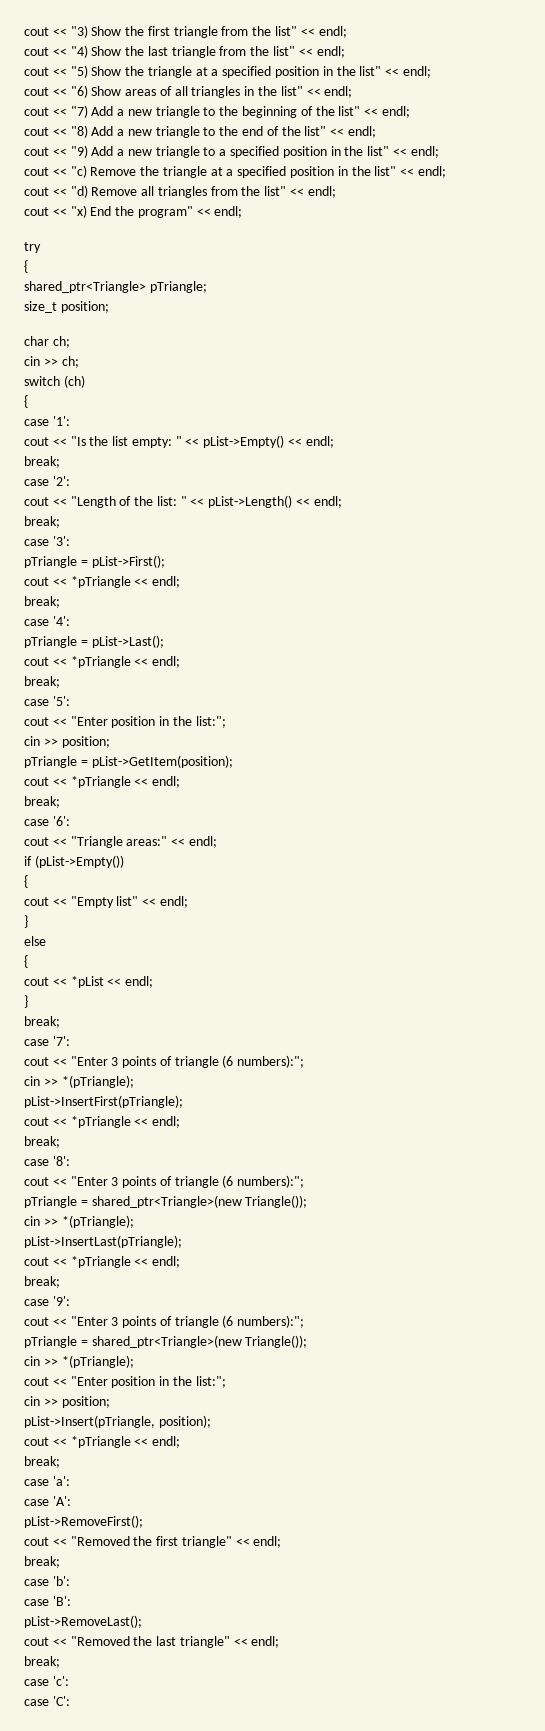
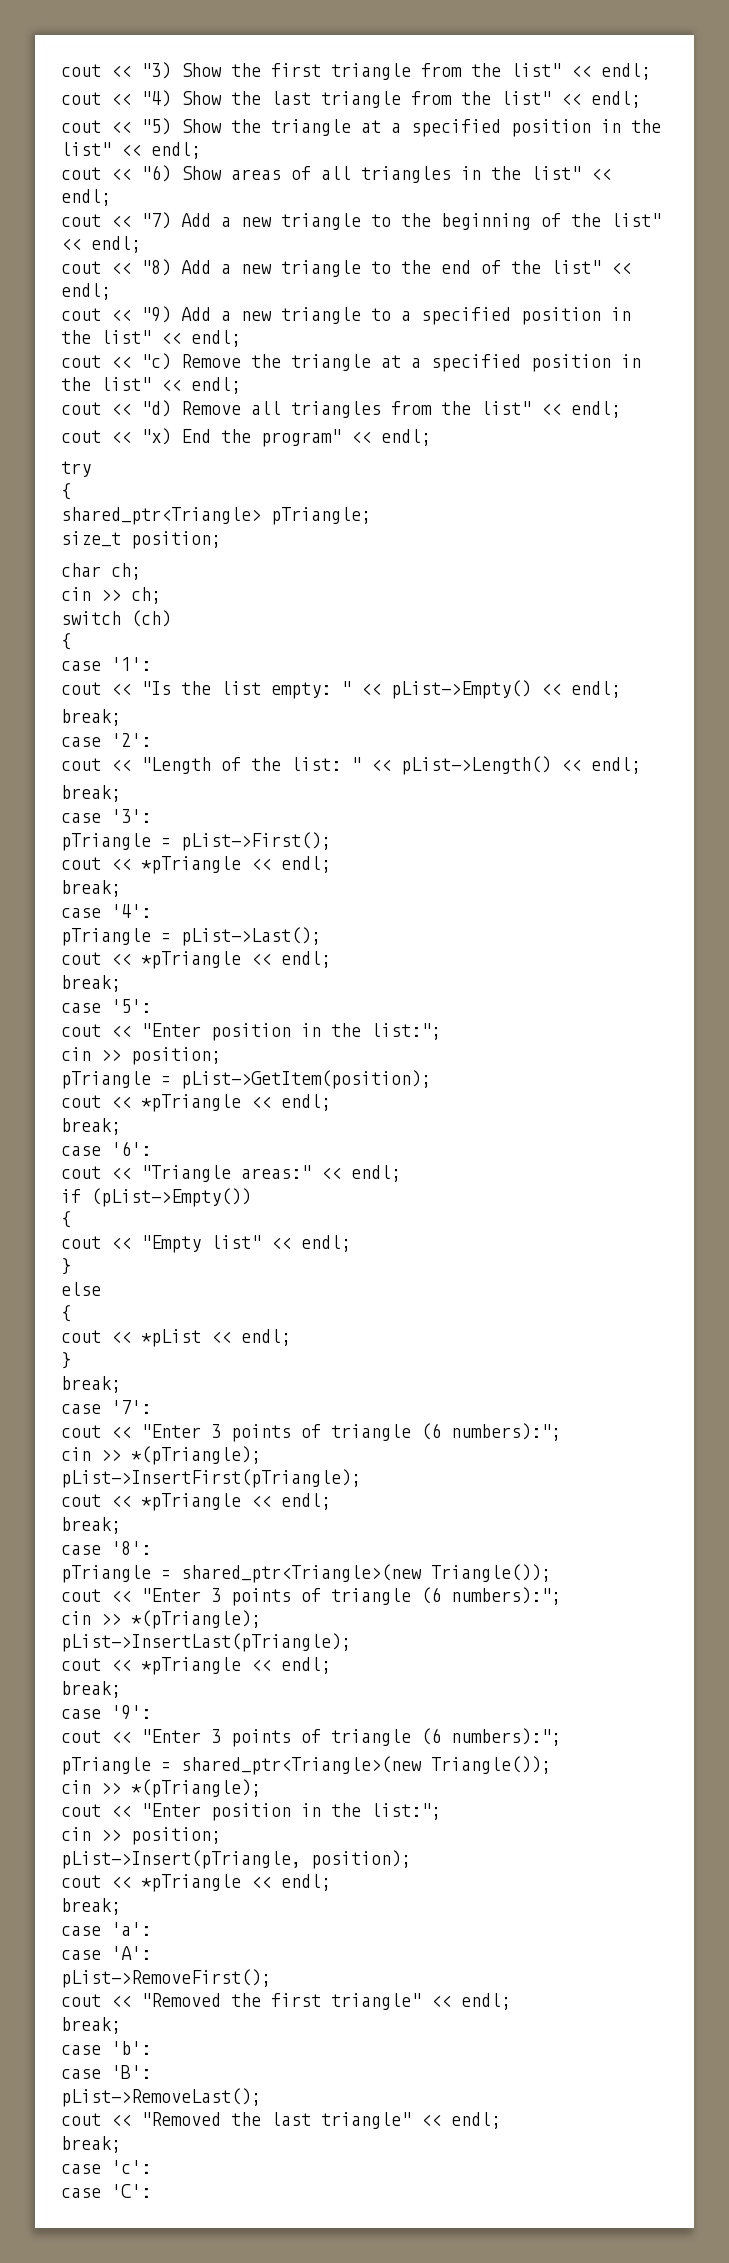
  case '8':
+ pTriangle = shared_ptr<Triangle>(new Triangle());
  cout << "Enter 3 points of triangle (6 numbers):";
- pTriangle = shared_ptr<Triangle>(new Triangle());

